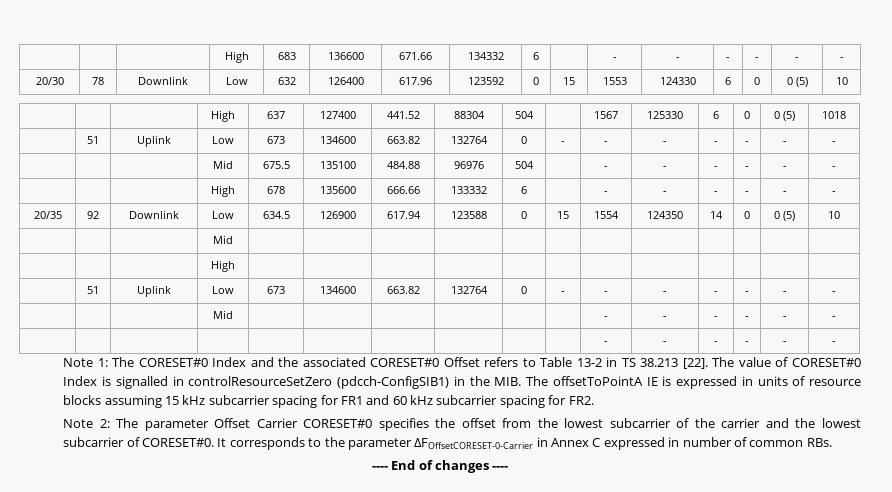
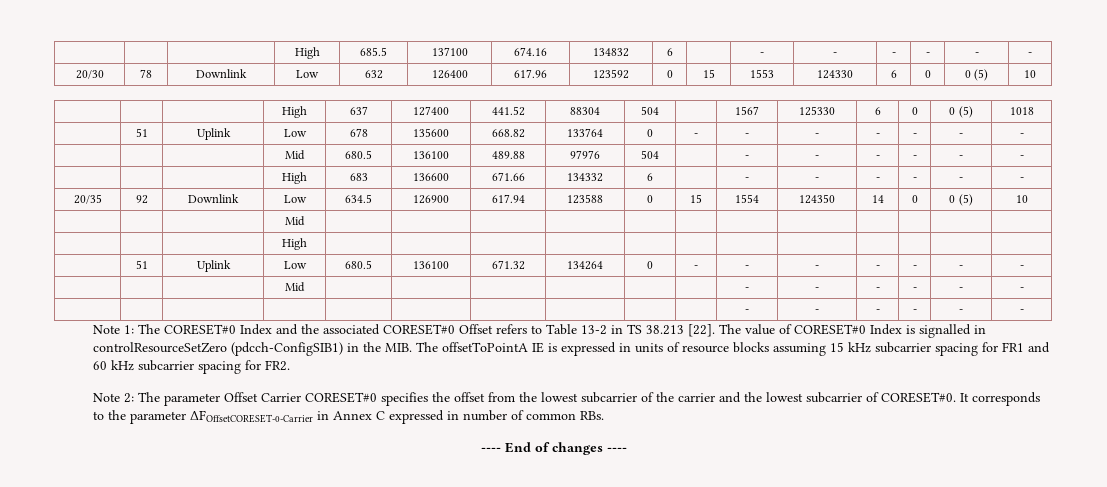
- | | | High | 683 | 136600 | 671.66 | 134332 | 6 | | - | - | - | - | - | -
+ | | | High | 685.5 | 137100 | 674.16 | 134832 | 6 | | - | - | - | - | - | -
  | | | High | 637 | 127400 | 441.52 | 88304 | 504 | | 1567 | 125330 | 6 | 0 | 0 (5) | 1018
- | 51 | Uplink | Low | 673 | 134600 | 663.82 | 132764 | 0 | - | - | - | - | - | - | -
- | | | Mid | 675.5 | 135100 | 484.88 | 96976 | 504 | | - | - | - | - | - | -
+ | 51 | Uplink | Low | 678 | 135600 | 668.82 | 133764 | 0 | - | - | - | - | - | - | -
+ | | | Mid | 680.5 | 136100 | 489.88 | 97976 | 504 | | - | - | - | - | - | -
- | | | High | 678 | 135600 | 666.66 | 133332 | 6 | | - | - | - | - | - | -
+ | | | High | 683 | 136600 | 671.66 | 134332 | 6 | | - | - | - | - | - | -
  | | | High | | | | | | | | | | | |
- | 51 | Uplink | Low | 673 | 134600 | 663.82 | 132764 | 0 | - | - | - | - | - | - | -
+ | 51 | Uplink | Low | 680.5 | 136100 | 671.32 | 134264 | 0 | - | - | - | - | - | - | -

